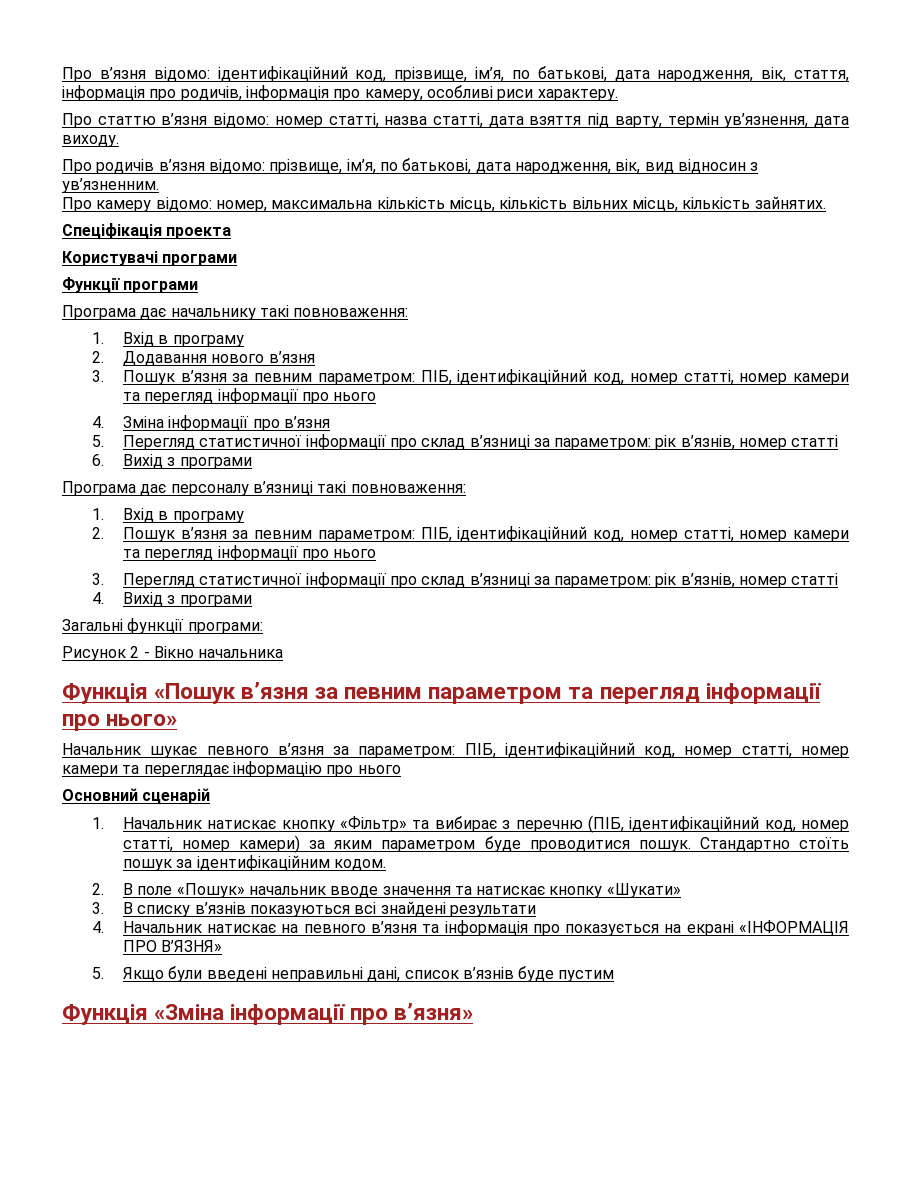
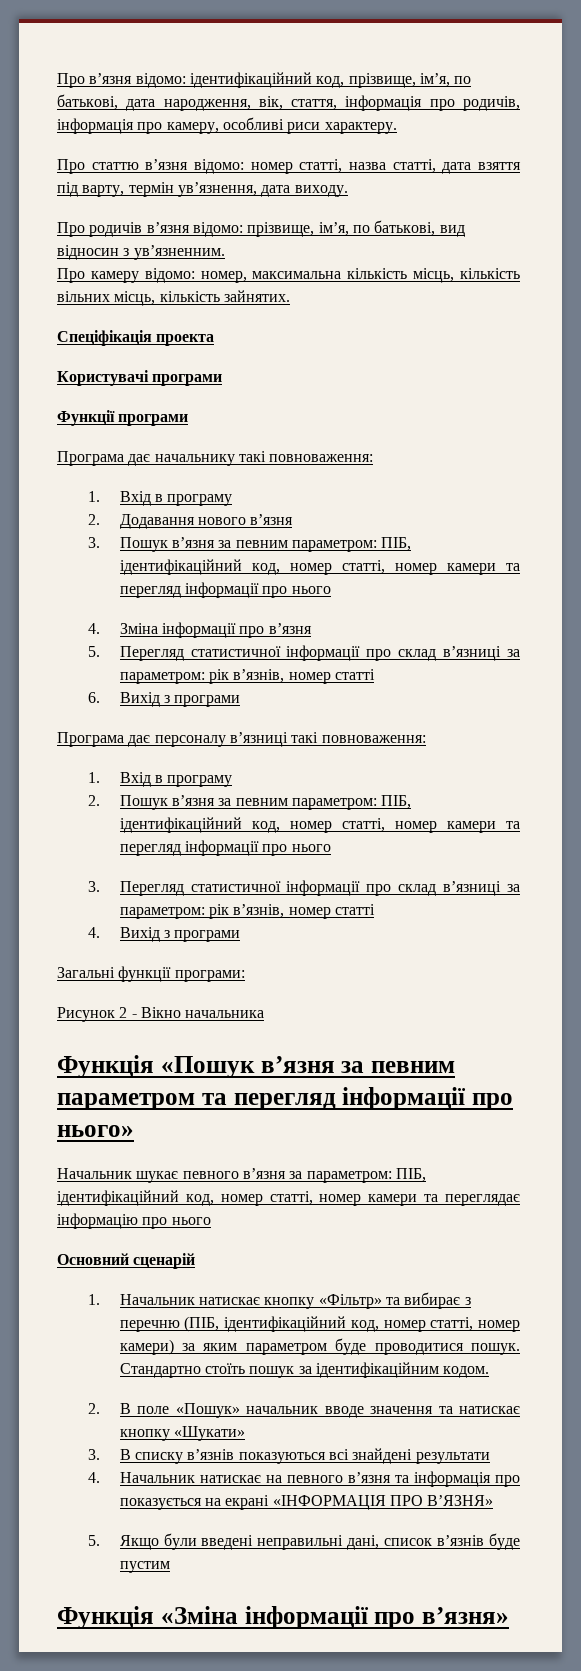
- Про родичів в’язня відомо: прізвище, ім’я, по батькові, дата народження, вік, вид відносин з ув’язненним.
+ Про родичів в’язня відомо: прізвище, ім’я, по батькові, вид відносин з ув’язненним.

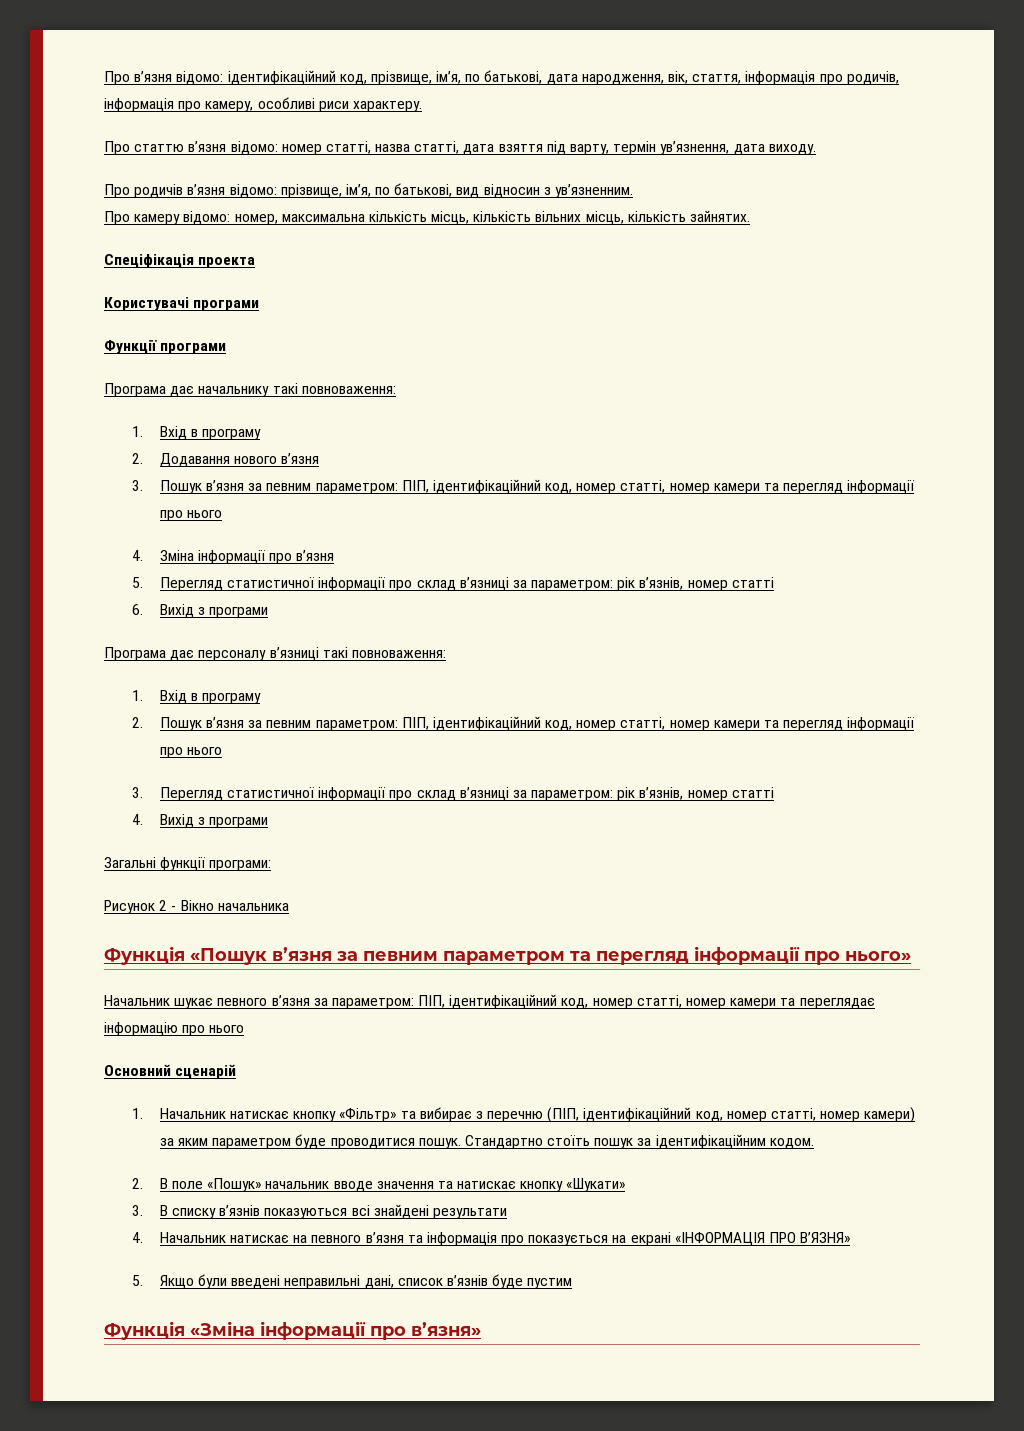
- 3. Пошук в’язня за певним параметром: ПІБ, ідентифікаційний код, номер статті, номер камери та перегляд інформації про нього
+ 3. Пошук в’язня за певним параметром: ПІП, ідентифікаційний код, номер статті, номер камери та перегляд інформації про нього
- 2. Пошук в’язня за певним параметром: ПІБ, ідентифікаційний код, номер статті, номер камери та перегляд інформації про нього
+ 2. Пошук в’язня за певним параметром: ПІП, ідентифікаційний код, номер статті, номер камери та перегляд інформації про нього
- Начальник шукає певного в’язня за параметром: ПІБ, ідентифікаційний код, номер статті, номер камери та переглядає інформацію про нього
+ Начальник шукає певного в’язня за параметром: ПІП, ідентифікаційний код, номер статті, номер камери та переглядає інформацію про нього
- 1. Начальник натискає кнопку «Фільтр» та вибирає з перечню (ПІБ, ідентифікаційний код, номер статті, номер камери) за яким параметром буде проводитися пошук.
+ 1. Начальник натискає кнопку «Фільтр» та вибирає з перечню (ПІП, ідентифікаційний код, номер статті, номер камери) за яким параметром буде проводитися пошук.

